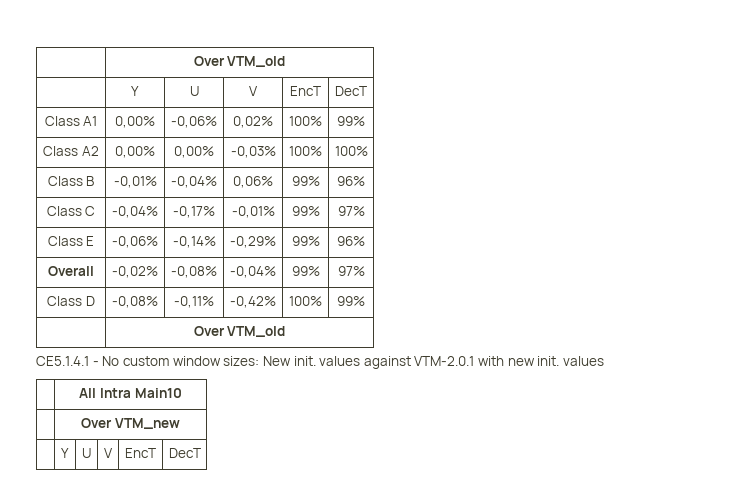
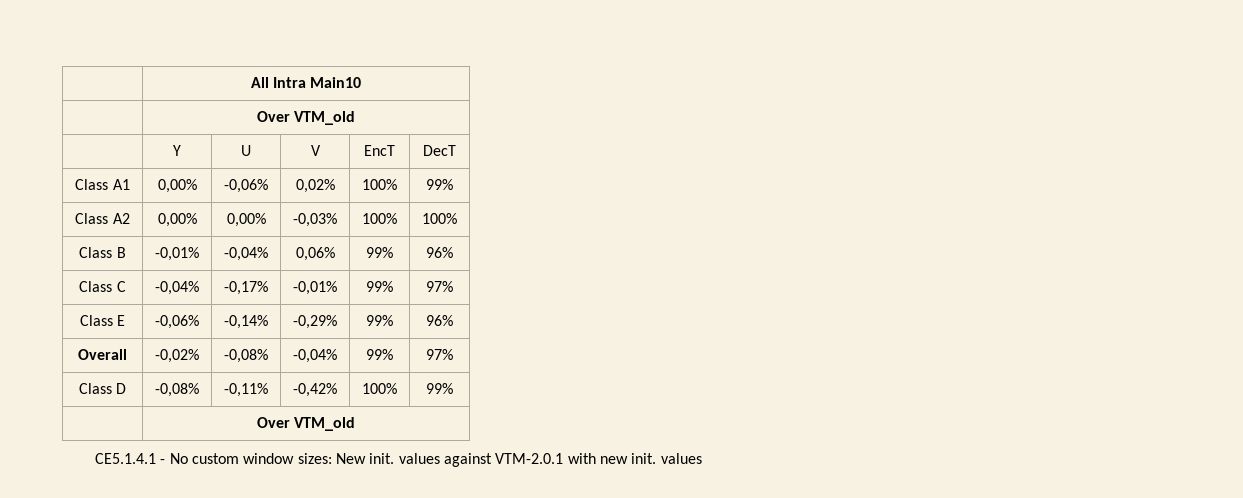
+ | All Intra Main10
- | All Intra Main10
- | Over VTM_new
- | Y | U | V | EncT | DecT

